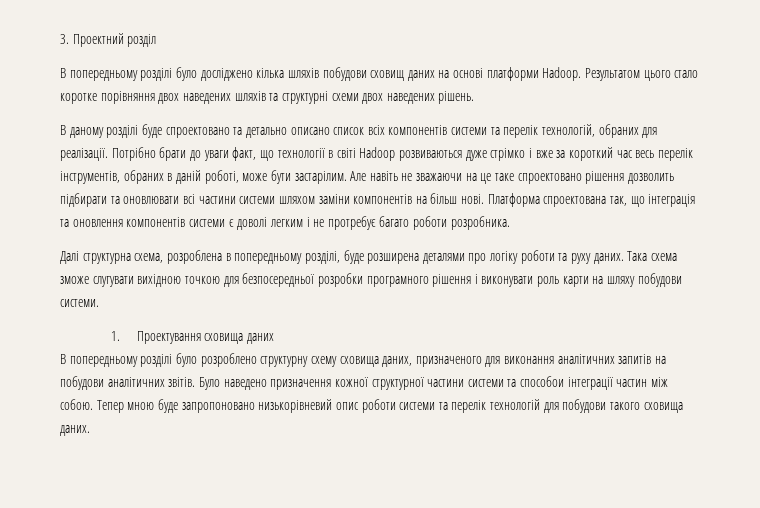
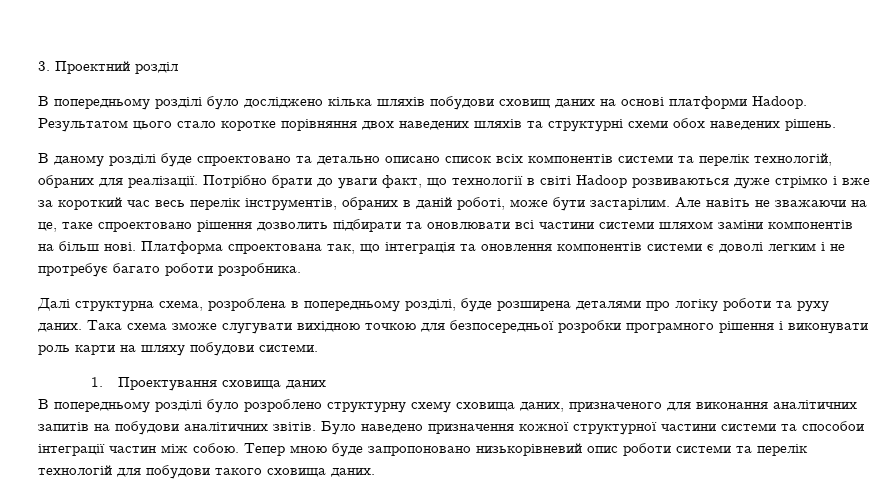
- Результатом цього стало коротке порівняння двох наведених шляхів та структурні схеми двох наведених рішень.
+ Результатом цього стало коротке порівняння двох наведених шляхів та структурні схеми обох наведених рішень.
- Але навіть не зважаючи на це таке спроектовано рішення дозволить підбирати та оновлювати всі частини системи шляхом заміни компонентів на більш нові.
+ Але навіть не зважаючи на це, таке спроектовано рішення дозволить підбирати та оновлювати всі частини системи шляхом заміни компонентів на більш нові.

